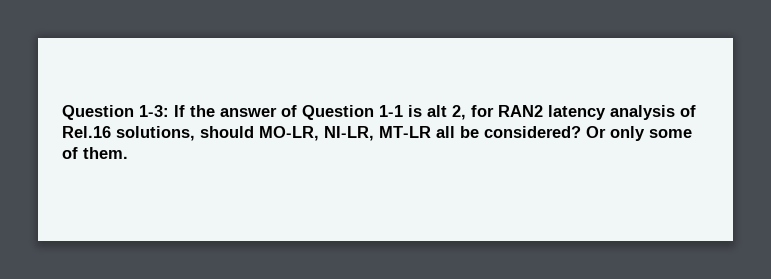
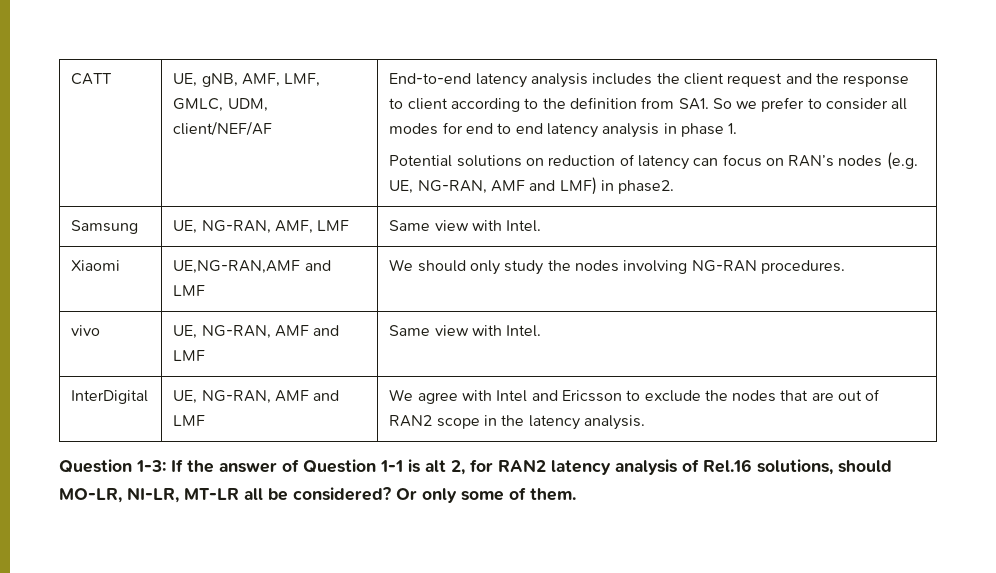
+ CATT | UE, gNB, AMF, LMF, GMLC, UDM, client/NEF/AF | End-to-end latency analysis includes the client request and the response to client according to the definition from SA1. So we prefer to consider all modes for end to end latency analysis in phase 1.
+ Potential solutions on reduction of latency can focus on RAN’s nodes (e.g. UE, NG-RAN, AMF and LMF) in phase2.
+ Samsung | UE, NG-RAN, AMF, LMF | Same view with Intel.
+ Xiaomi | UE,NG-RAN,AMF and LMF | We should only study the nodes involving NG-RAN procedures.
+ vivo | UE, NG-RAN, AMF and LMF | Same view with Intel.
+ InterDigital | UE, NG-RAN, AMF and LMF | We agree with Intel and Ericsson to exclude the nodes that are out of RAN2 scope in the latency analysis.

